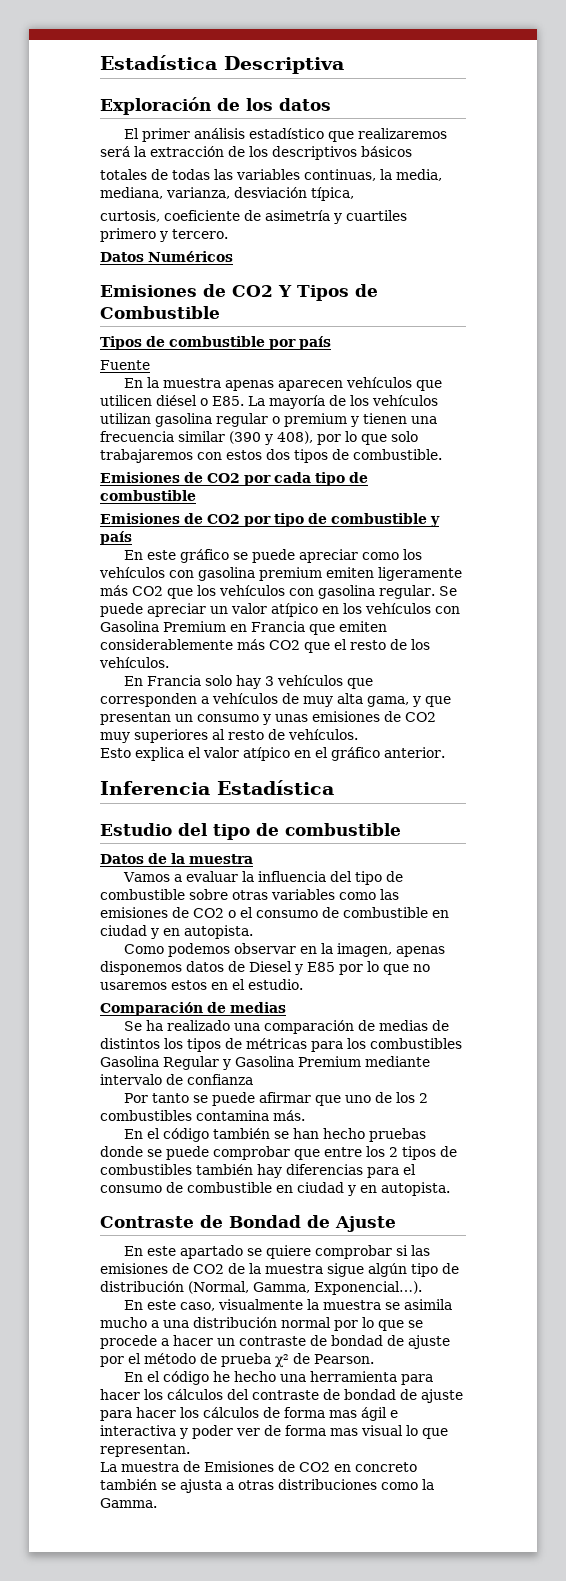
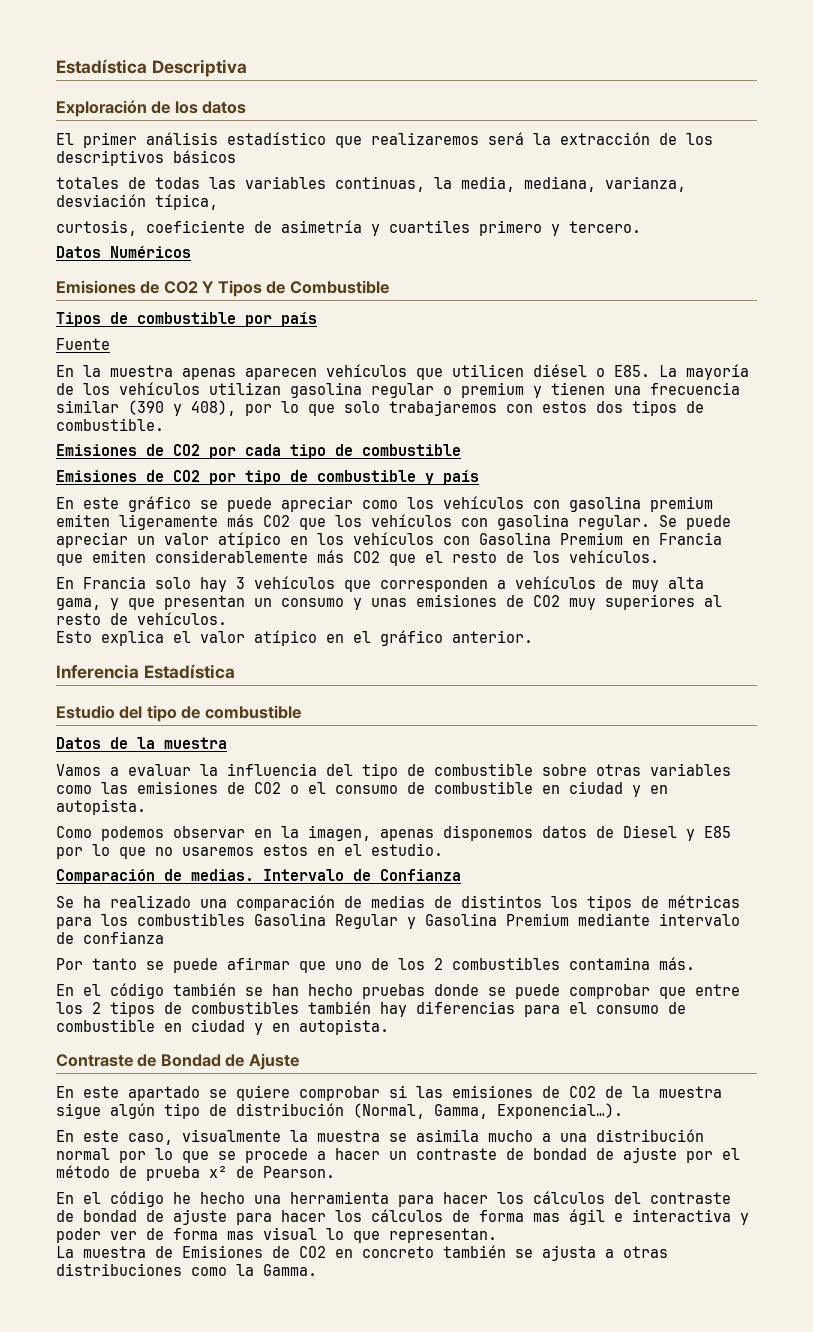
- Comparación de medias
+ Comparación de medias. Intervalo de Confianza

